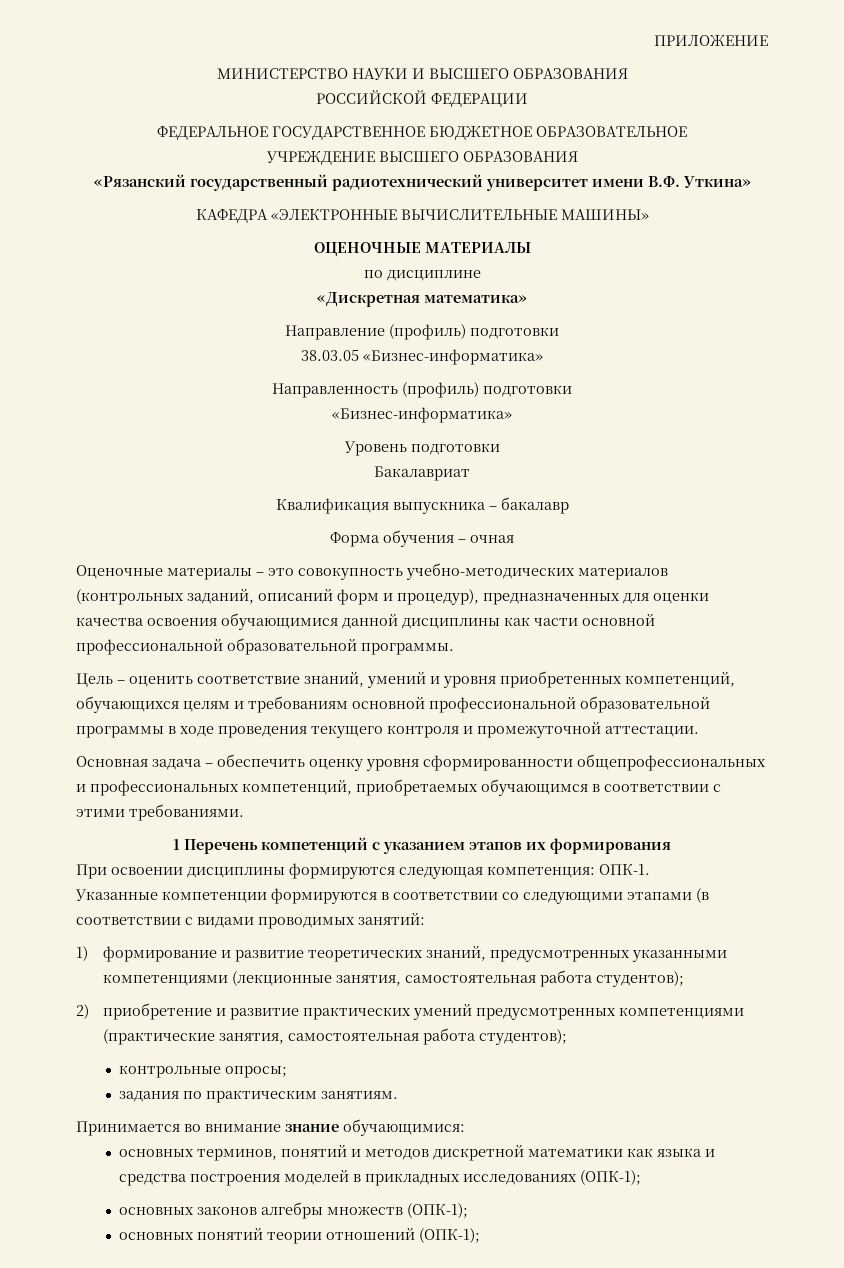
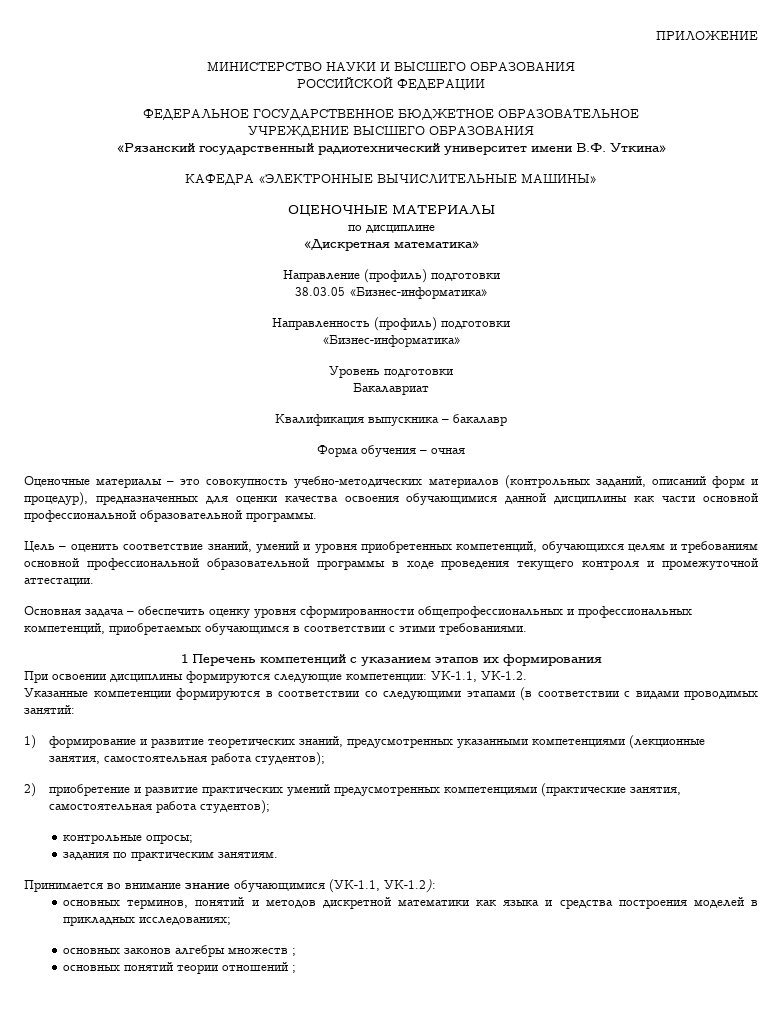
- При освоении дисциплины формируются следующая компетенция: ОПК-1.
+ При освоении дисциплины формируются следующие компетенции: УК-1.1, УК-1.2.
- Принимается во внимание знание обучающимися:
+ Принимается во внимание знание обучающимися (УК-1.1, УК-1.2):
- основных терминов, понятий и методов дискретной математики как языка и средства построения моделей в прикладных исследованиях (ОПК-1);
+ основных терминов, понятий и методов дискретной математики как языка и средства построения моделей в прикладных исследованиях;
- основных законов алгебры множеств (ОПК-1);
+ основных законов алгебры множеств ;
- основных понятий теории отношений (ОПК-1);
+ основных понятий теории отношений ;

